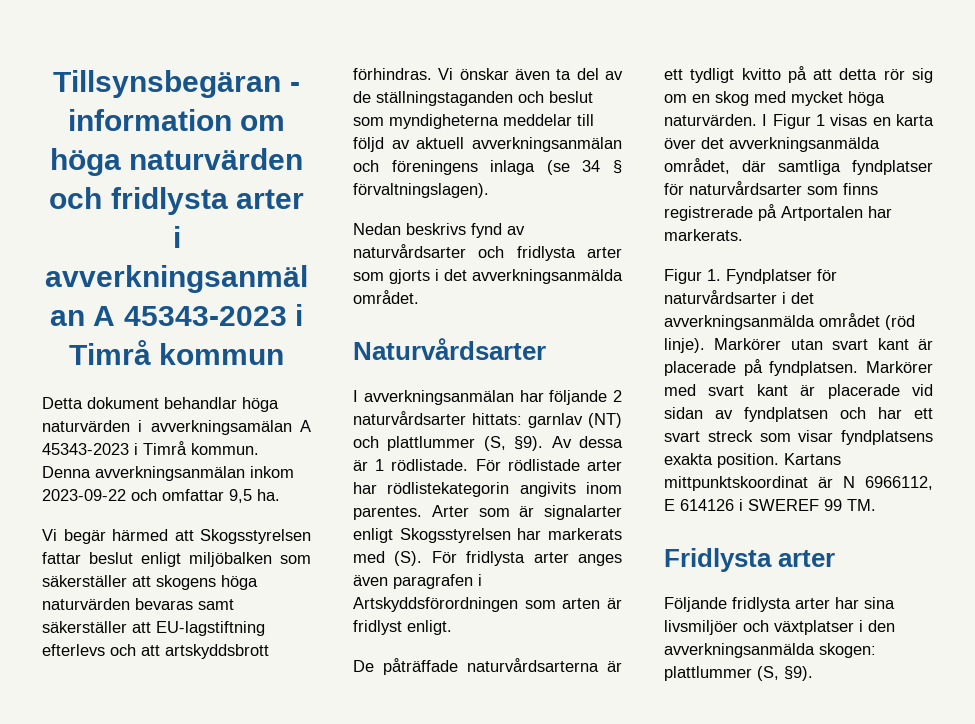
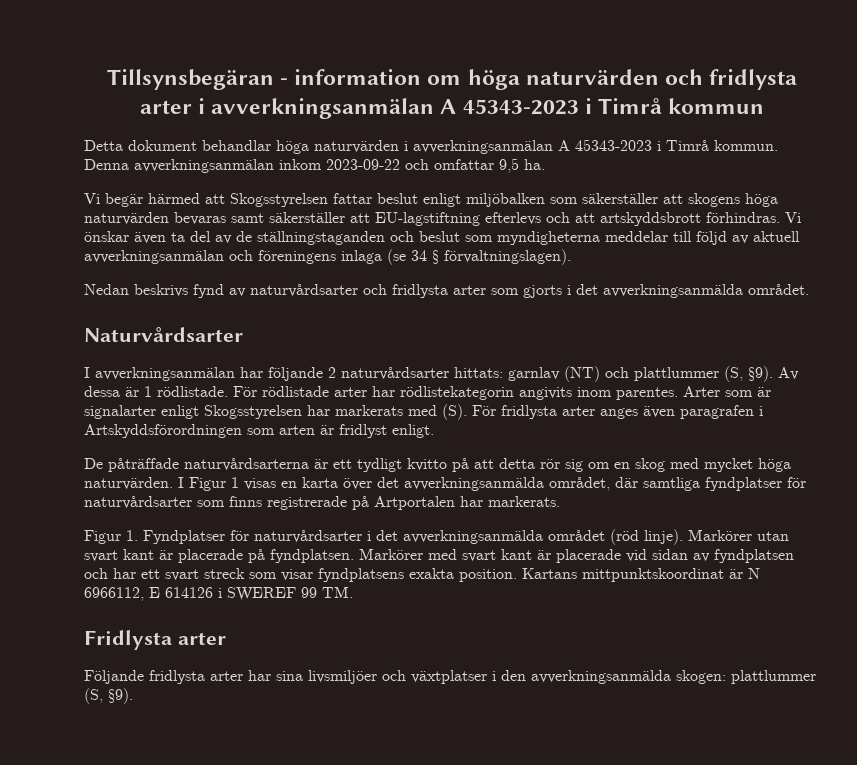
- Detta dokument behandlar höga naturvärden i avverkningsamälan A 45343-2023 i Timrå kommun.
+ Detta dokument behandlar höga naturvärden i avverkningsanmälan A 45343-2023 i Timrå kommun.

